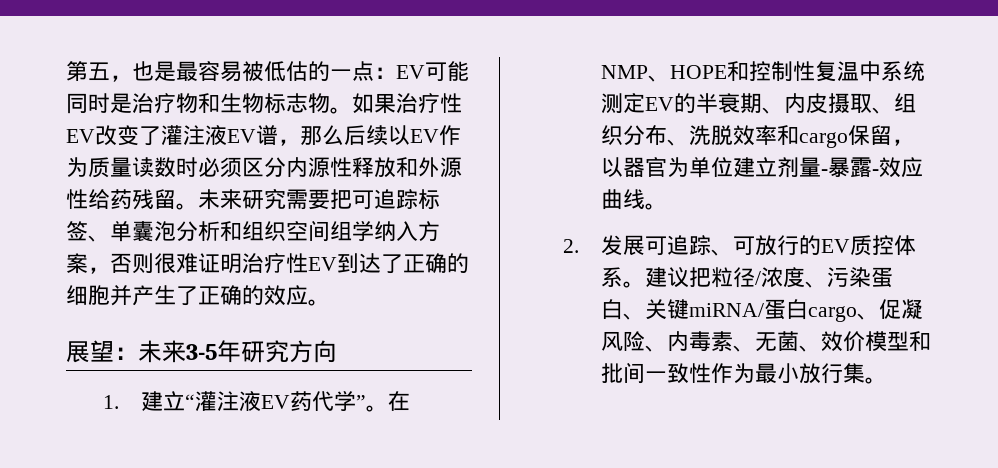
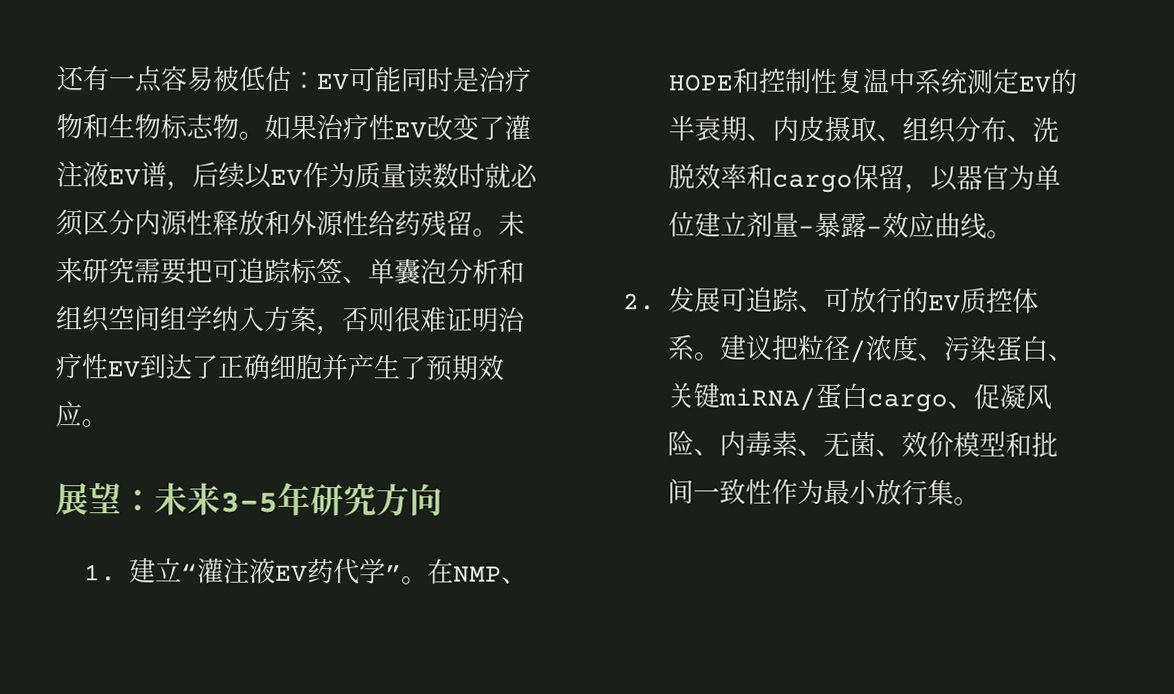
- 第五，也是最容易被低估的一点：EV可能同时是治疗物和生物标志物。
+ 还有一点容易被低估：EV可能同时是治疗物和生物标志物。
- 如果治疗性EV改变了灌注液EV谱，那么后续以EV作为质量读数时必须区分内源性释放和外源性给药残留。
+ 如果治疗性EV改变了灌注液EV谱，后续以EV作为质量读数时就必须区分内源性释放和外源性给药残留。
- 未来研究需要把可追踪标签、单囊泡分析和组织空间组学纳入方案，否则很难证明治疗性EV到达了正确的细胞并产生了正确的效应。
+ 未来研究需要把可追踪标签、单囊泡分析和组织空间组学纳入方案，否则很难证明治疗性EV到达了正确细胞并产生了预期效应。

